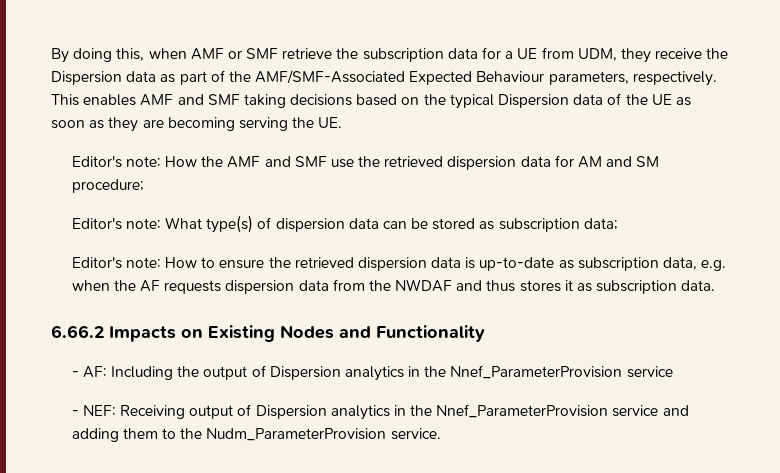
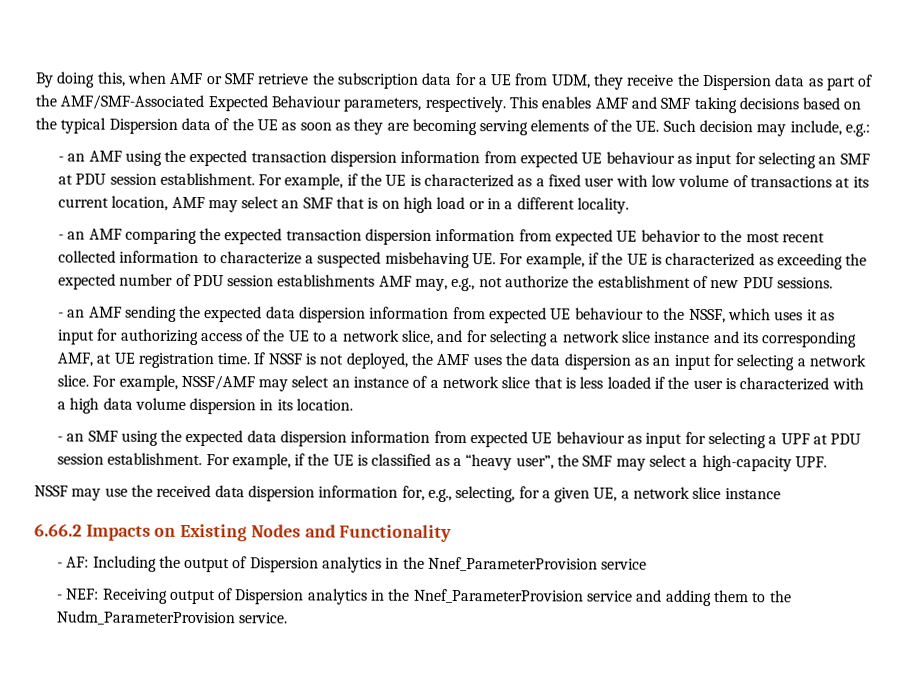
- This enables AMF and SMF taking decisions based on the typical Dispersion data of the UE as soon as they are becoming serving the UE.
- Editor's note: How the AMF and SMF use the retrieved dispersion data for AM and SM procedure;
- Editor's note: What type(s) of dispersion data can be stored as subscription data;
- Editor's note: How to ensure the retrieved dispersion data is up-to-date as subscription data, e.g. when the AF requests dispersion data from the NWDAF and thus stores it as subscription data.
+ This enables AMF and SMF taking decisions based on the typical Dispersion data of the UE as soon as they are becoming serving elements of the UE. Such decision may include, e.g.:
+ - an AMF using the expected transaction dispersion information from expected UE behaviour as input for selecting an SMF at PDU session establishment. For example, if the UE is characterized as a fixed user with low volume of transactions at its current location, AMF may select an SMF that is on high load or in a different locality.
+ - an AMF comparing the expected transaction dispersion information from expected UE behavior to the most recent collected information to characterize a suspected misbehaving UE. For example, if the UE is characterized as exceeding the expected number of PDU session establishments AMF may, e.g., not authorize the establishment of new PDU sessions.
+ - an AMF sending the expected data dispersion information from expected UE behaviour to the NSSF, which uses it as input for authorizing access of the UE to a network slice, and for selecting a network slice instance and its corresponding AMF, at UE registration time. If NSSF is not deployed, the AMF uses the data dispersion as an input for selecting a network slice. For example, NSSF/AMF may select an instance of a network slice that is less loaded if the user is characterized with a high data volume dispersion in its location.
+ - an SMF using the expected data dispersion information from expected UE behaviour as input for selecting a UPF at PDU session establishment. For example, if the UE is classified as a “heavy user”, the SMF may select a high-capacity UPF.
+ NSSF may use the received data dispersion information for, e.g., selecting, for a given UE, a network slice instance

